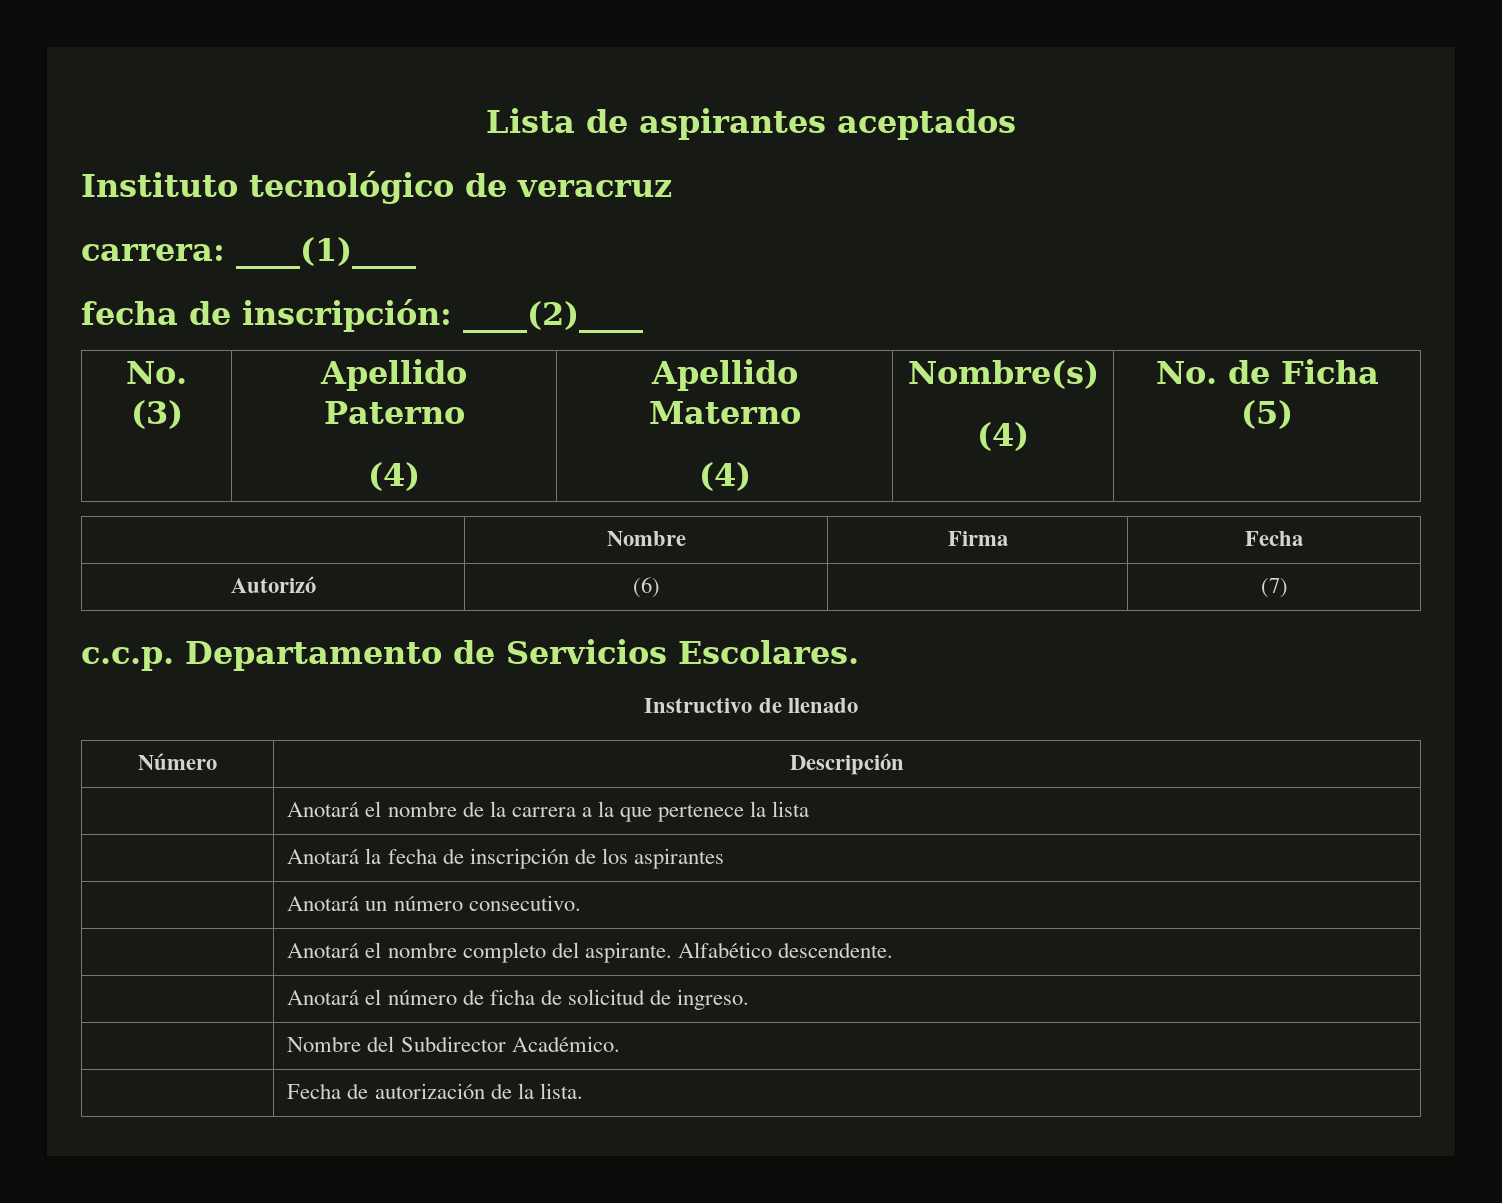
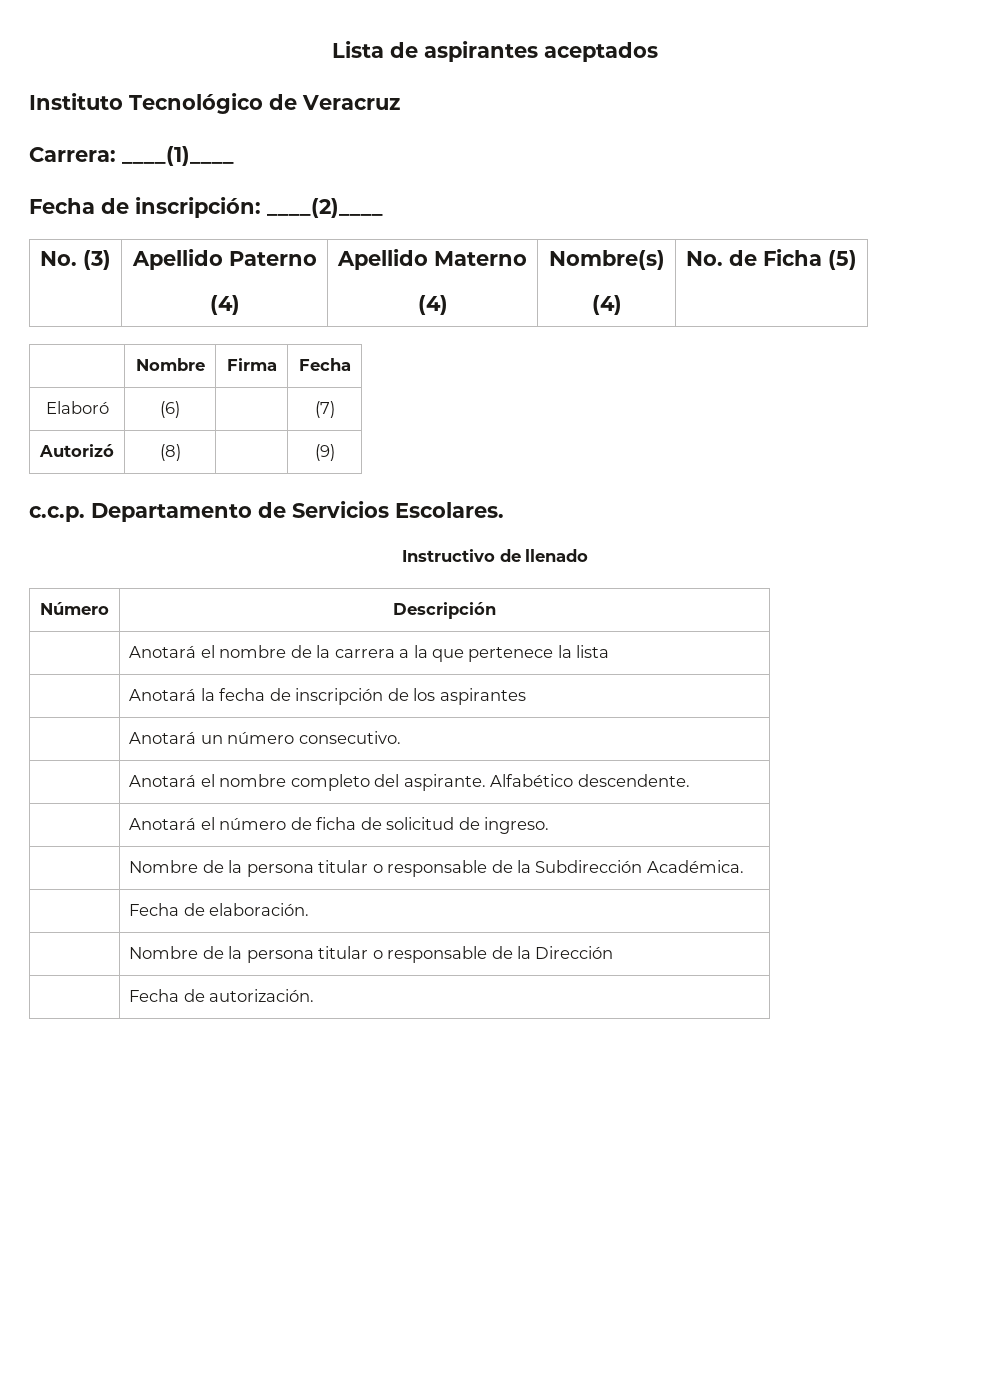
- Instituto tecnológico de veracruz
- carrera: ____(1)____
+ Instituto Tecnológico de Veracruz
+ Carrera: ____(1)____
- fecha de inscripción: ____(2)____
+ Fecha de inscripción: ____(2)____
- Autorizó | (6) | | (7)
+ Elaboró | (6) | | (7)
+ Autorizó | (8) | | (9)
- | Nombre del Subdirector Académico.
- | Fecha de autorización de la lista.
+ | Nombre de la persona titular o responsable de la Subdirección Académica.
+ | Fecha de elaboración.
+ | Nombre de la persona titular o responsable de la Dirección
+ | Fecha de autorización.

